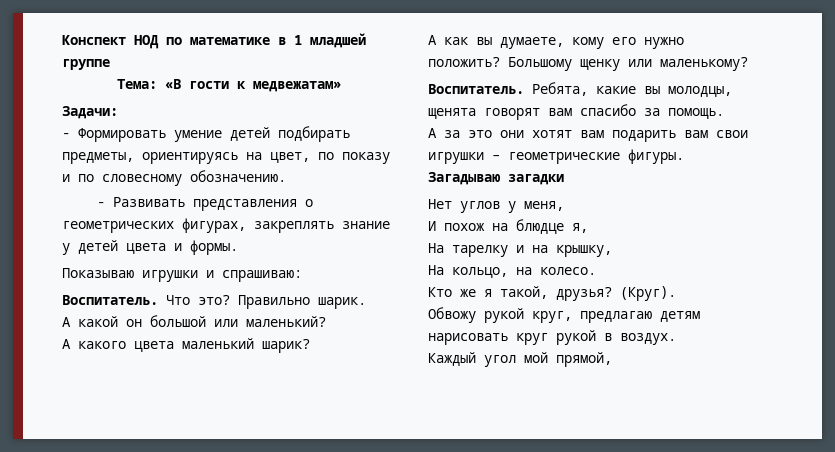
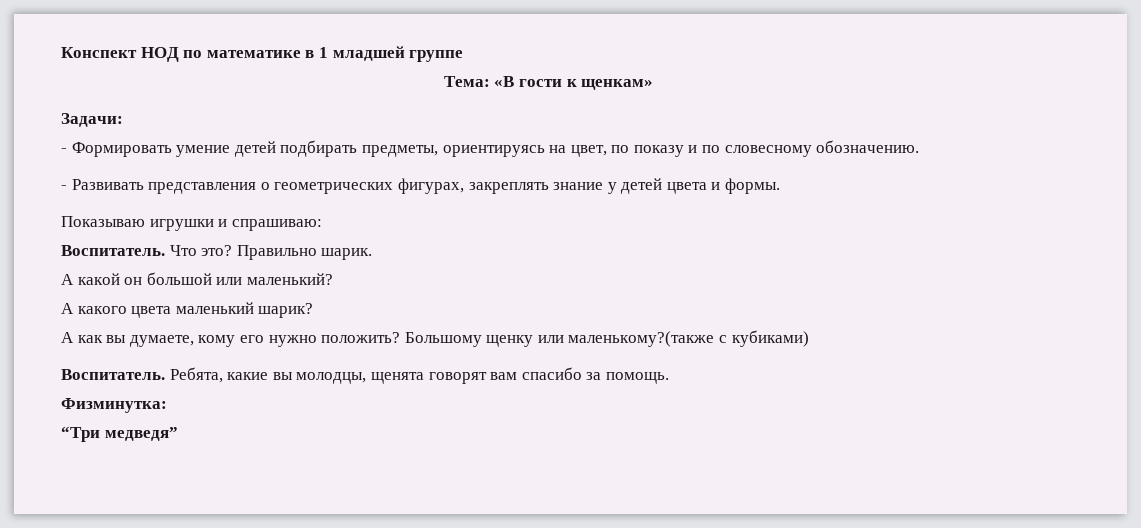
- Тема: «В гости к медвежатам»
+ Тема: «В гости к щенкам»
- Большому щенку или маленькому?
+ Большому щенку или маленькому?(также с кубиками)
- А за это они хотят вам подарить вам свои игрушки – геометрические фигуры. Загадываю загадки
- Нет углов у меня,
- И похож на блюдце я,
- На тарелку и на крышку,
- На кольцо, на колесо.
- Кто же я такой, друзья? (Круг).
- Обвожу рукой круг, предлагаю детям нарисовать круг рукой в воздух.
- Каждый угол мой прямой,
+ Физминутка:
+ “Три медведя”

